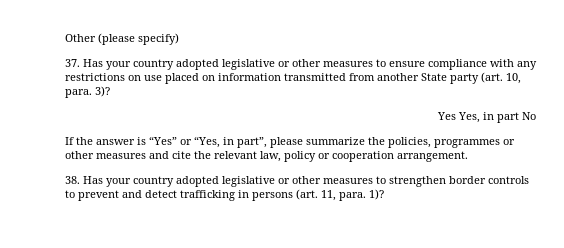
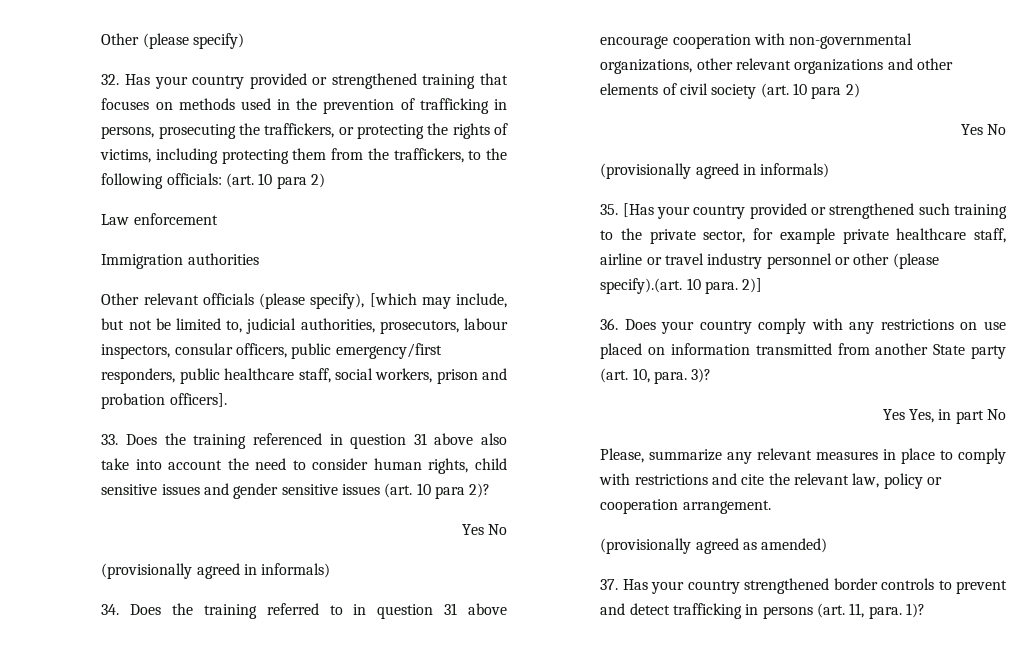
- 37. Has your country adopted legislative or other measures to ensure compliance with any restrictions on use placed on information transmitted from another State party (art. 10, para. 3)?
+ 32. Has your country provided or strengthened training that focuses on methods used in the prevention of trafficking in persons, prosecuting the traffickers, or protecting the rights of victims, including protecting them from the traffickers, to the following officials: (art. 10 para 2)
+ Law enforcement
+ Immigration authorities
+ Other relevant officials (please specify), [which may include, but not be limited to, judicial authorities, prosecutors, labour inspectors, consular officers, public emergency/first responders, public healthcare staff, social workers, prison and probation officers].
+ 33. Does the training referenced in question 31 above also take into account the need to consider human rights, child sensitive issues and gender sensitive issues (art. 10 para 2)?
+ Yes No
+ (provisionally agreed in informals)
+ 34. Does the training referred to in question 31 above encourage cooperation with non-governmental organizations, other relevant organizations and other elements of civil society (art. 10 para 2)
+ Yes No
+ (provisionally agreed in informals)
+ 35. [Has your country provided or strengthened such training to the private sector, for example private healthcare staff, airline or travel industry personnel or other (please specify).(art. 10 para. 2)]
+ 36. Does your country comply with any restrictions on use placed on information transmitted from another State party (art. 10, para. 3)?
- If the answer is “Yes” or “Yes, in part”, please summarize the policies, programmes or other measures and cite the relevant law, policy or cooperation arrangement.
+ Please, summarize any relevant measures in place to comply with restrictions and cite the relevant law, policy or cooperation arrangement.
- 38. Has your country adopted legislative or other measures to strengthen border controls to prevent and detect trafficking in persons (art. 11, para. 1)?
+ (provisionally agreed as amended)
+ 37. Has your country strengthened border controls to prevent and detect trafficking in persons (art. 11, para. 1)?

